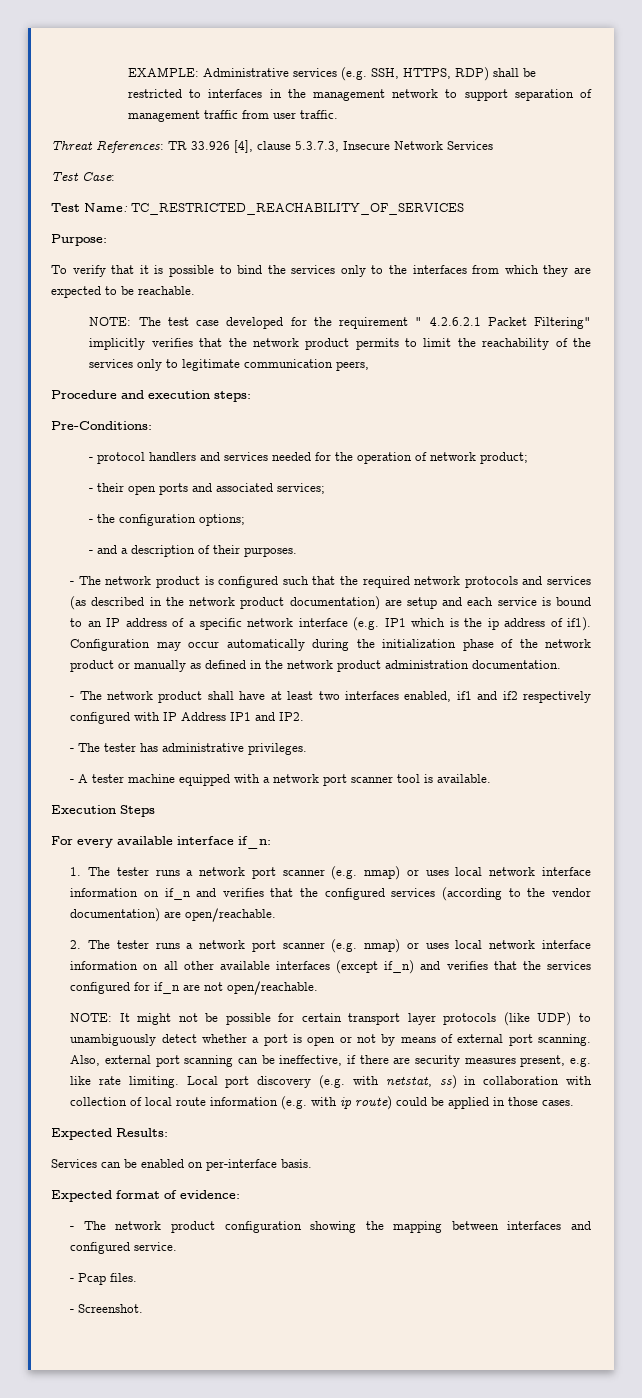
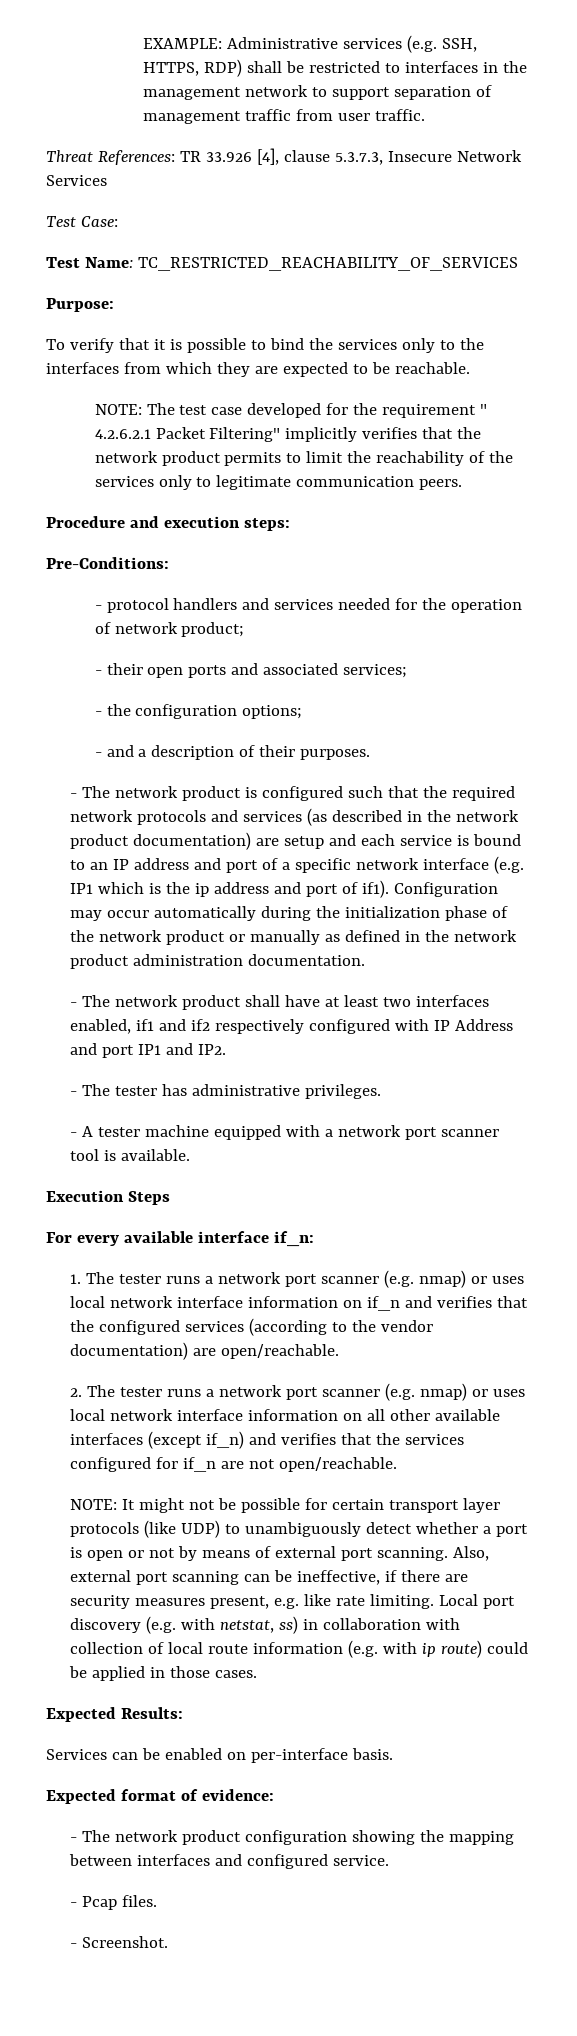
- NOTE: The test case developed for the requirement " 4.2.6.2.1 Packet Filtering" implicitly verifies that the network product permits to limit the reachability of the services only to legitimate communication peers,
+ NOTE: The test case developed for the requirement " 4.2.6.2.1 Packet Filtering" implicitly verifies that the network product permits to limit the reachability of the services only to legitimate communication peers.
- - The network product is configured such that the required network protocols and services (as described in the network product documentation) are setup and each service is bound to an IP address of a specific network interface (e.g. IP1 which is the ip address of if1).
+ - The network product is configured such that the required network protocols and services (as described in the network product documentation) are setup and each service is bound to an IP address and port of a specific network interface (e.g. IP1 which is the ip address and port of if1).
- - The network product shall have at least two interfaces enabled, if1 and if2 respectively configured with IP Address IP1 and IP2.
+ - The network product shall have at least two interfaces enabled, if1 and if2 respectively configured with IP Address and port IP1 and IP2.

